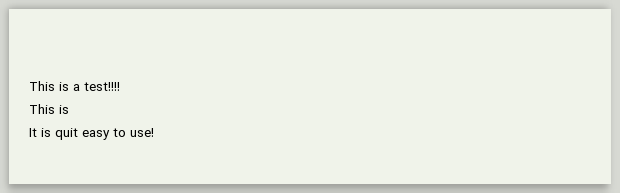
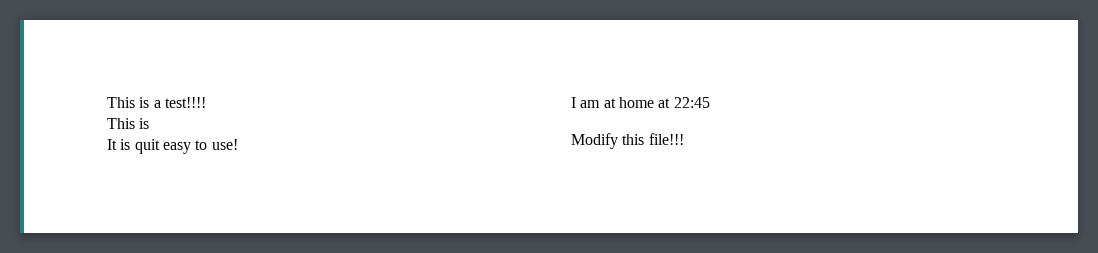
+ I am at home at 22:45
+ Modify this file!!!

